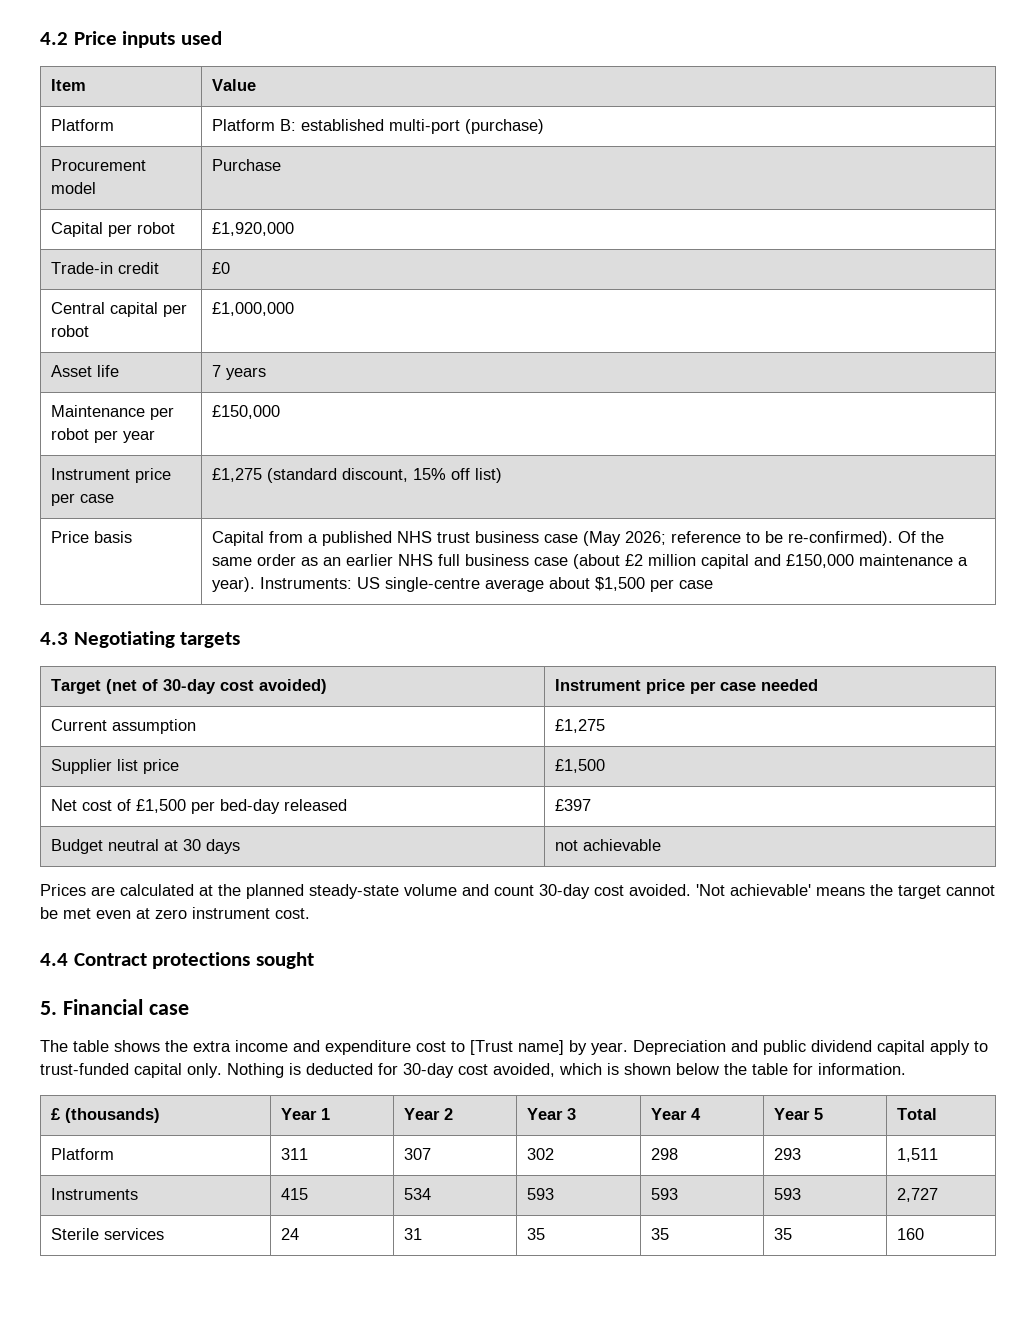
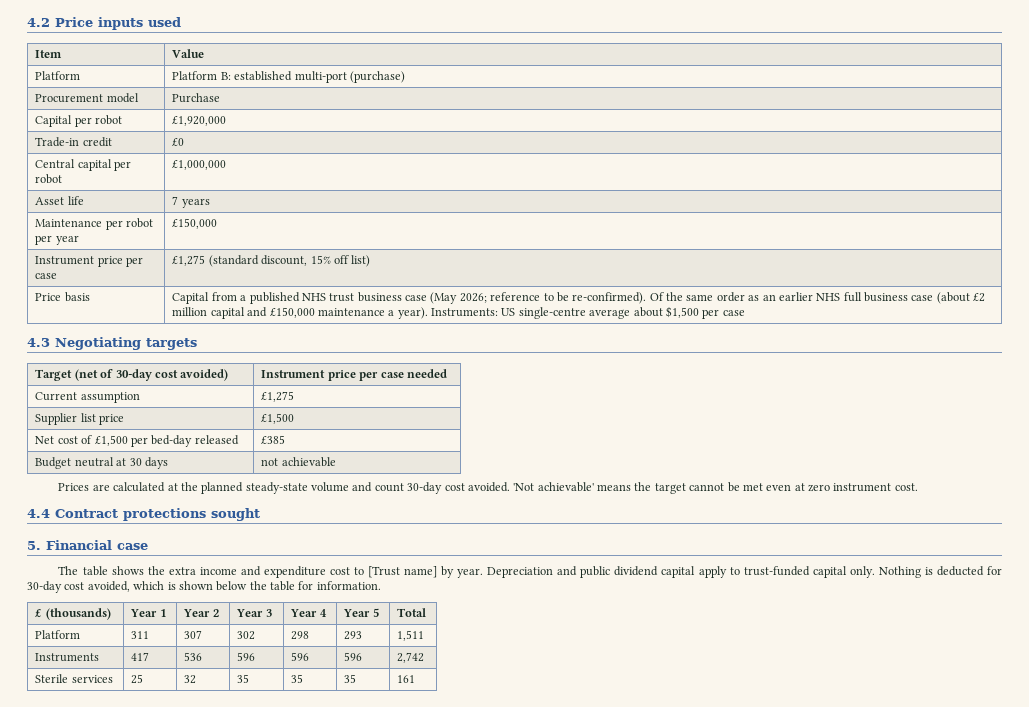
- Net cost of £1,500 per bed-day released | £397
+ Net cost of £1,500 per bed-day released | £385
- Instruments | 415 | 534 | 593 | 593 | 593 | 2,727
+ Instruments | 417 | 536 | 596 | 596 | 596 | 2,742
- Sterile services | 24 | 31 | 35 | 35 | 35 | 160
+ Sterile services | 25 | 32 | 35 | 35 | 35 | 161

